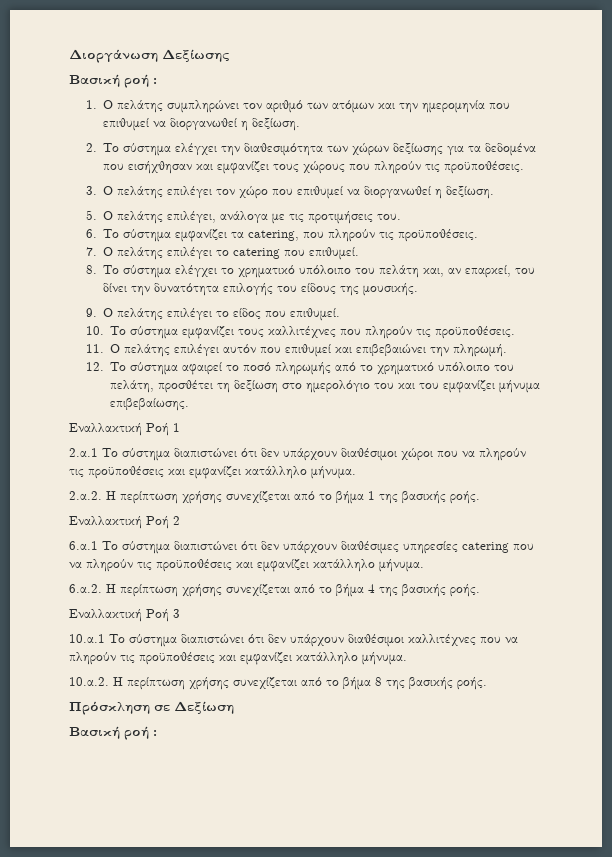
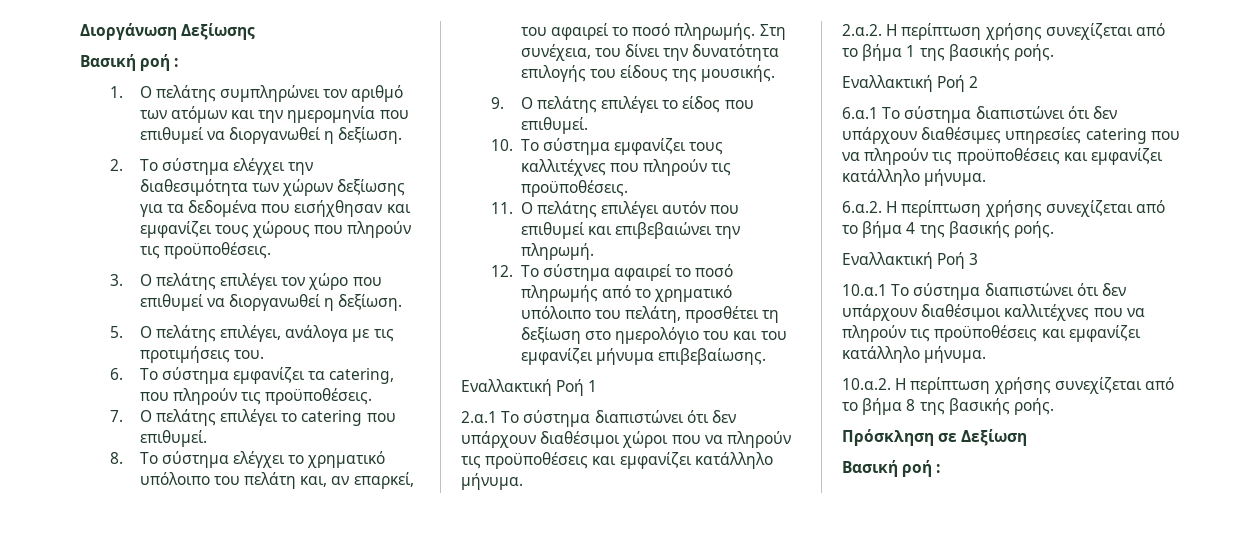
- 8. Tο σύστημα ελέγχει το χρηματικό υπόλοιπο του πελάτη και, αν επαρκεί, του δίνει την δυνατότητα επιλογής του είδους της μουσικής.
+ 8. Tο σύστημα ελέγχει το χρηματικό υπόλοιπο του πελάτη και, αν επαρκεί, του αφαιρεί το ποσό πληρωμής. Στη συνέχεια, του δίνει την δυνατότητα επιλογής του είδους της μουσικής.

